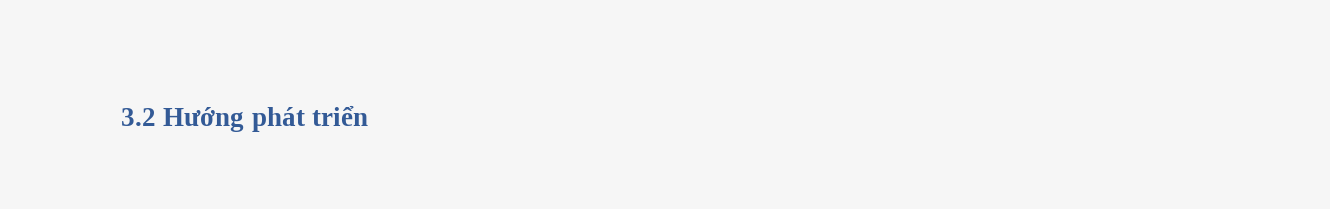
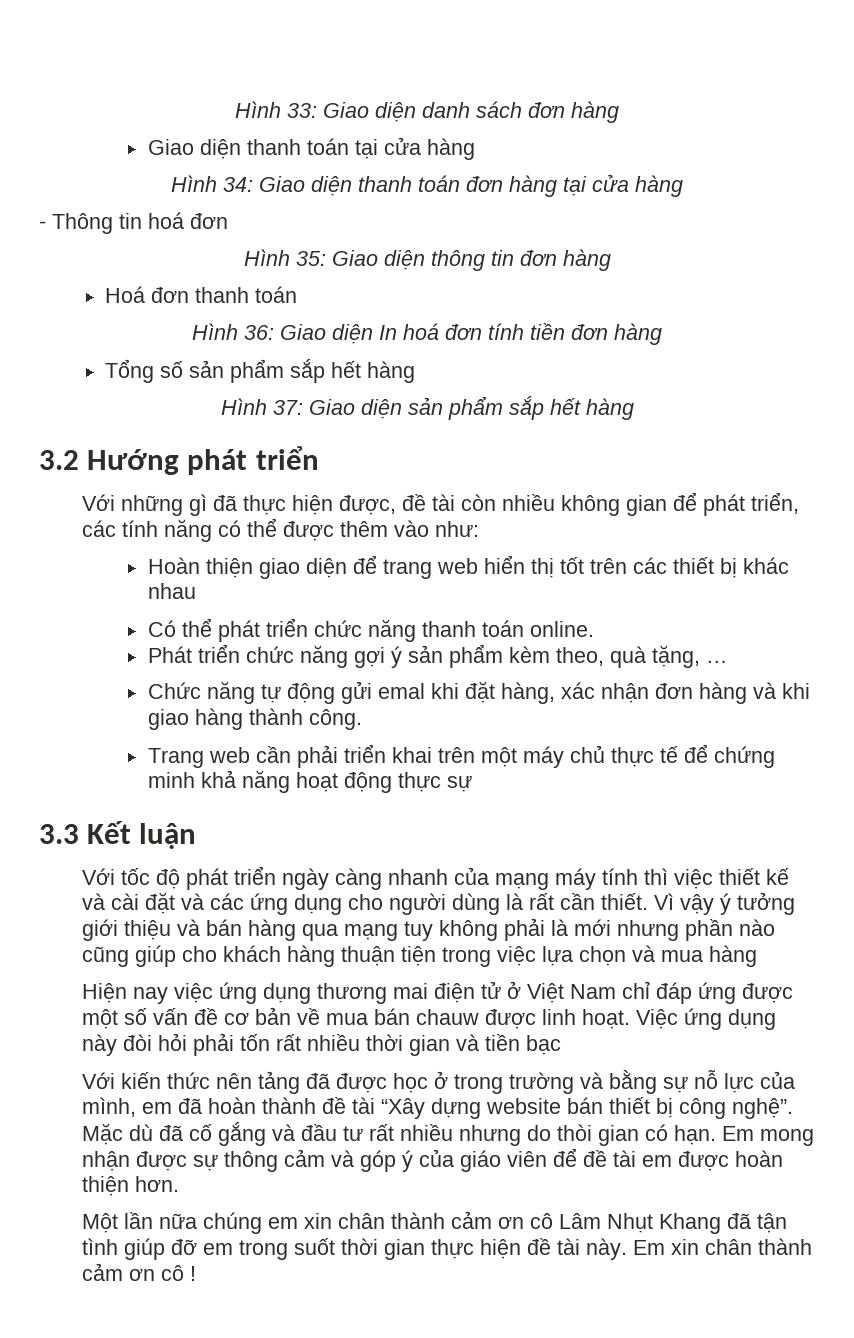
+ Hình 33: Giao diện danh sách đơn hàng
+ Giao diện thanh toán tại cửa hàng
+ Hình 34: Giao diện thanh toán đơn hàng tại cửa hàng
+ - Thông tin hoá đơn
+ Hình 35: Giao diện thông tin đơn hàng
+ Hoá đơn thanh toán
+ Hình 36: Giao diện In hoá đơn tính tiền đơn hàng
+ Tổng số sản phẩm sắp hết hàng
+ Hình 37: Giao diện sản phẩm sắp hết hàng
  3.2 Hướng phát triển
+ Với những gì đã thực hiện được, đề tài còn nhiều không gian để phát triển, các tính năng có thể được thêm vào như:
+ Hoàn thiện giao diện để trang web hiển thị tốt trên các thiết bị khác nhau
+ Có thể phát triển chức năng thanh toán online.
+ Phát triển chức năng gợi ý sản phẩm kèm theo, quà tặng, …
+ Chức năng tự động gửi emal khi đặt hàng, xác nhận đơn hàng và khi giao hàng thành công.
+ Trang web cần phải triển khai trên một máy chủ thực tế để chứng minh khả năng hoạt động thực sự
+ 3.3 Kết luận
+ Với tốc độ phát triển ngày càng nhanh của mạng máy tính thì việc thiết kế và cài đặt và các ứng dụng cho người dùng là rất cần thiết. Vì vậy ý tưởng giới thiệu và bán hàng qua mạng tuy không phải là mới nhưng phần nào cũng giúp cho khách hàng thuận tiện trong việc lựa chọn và mua hàng
+ Hiện nay việc ứng dụng thương mai điện tử ở Việt Nam chỉ đáp ứng được một số vấn đề cơ bản về mua bán chauw được linh hoạt. Việc ứng dụng này đòi hỏi phải tốn rất nhiều thời gian và tiền bạc
+ Với kiến thức nên tảng đã được học ở trong trường và bằng sự nỗ lực của mình, em đã hoàn thành đề tài “Xây dựng website bán thiết bị công nghệ”. Mặc dù đã cố gắng và đầu tư rất nhiều nhưng do thòi gian có hạn. Em mong nhận được sự thông cảm và góp ý của giáo viên để đề tài em được hoàn thiện hơn.
+ Một lần nữa chúng em xin chân thành cảm ơn cô Lâm Nhụt Khang đã tận tình giúp đỡ em trong suốt thời gian thực hiện đề tài này. Em xin chân thành cảm ơn cô !

